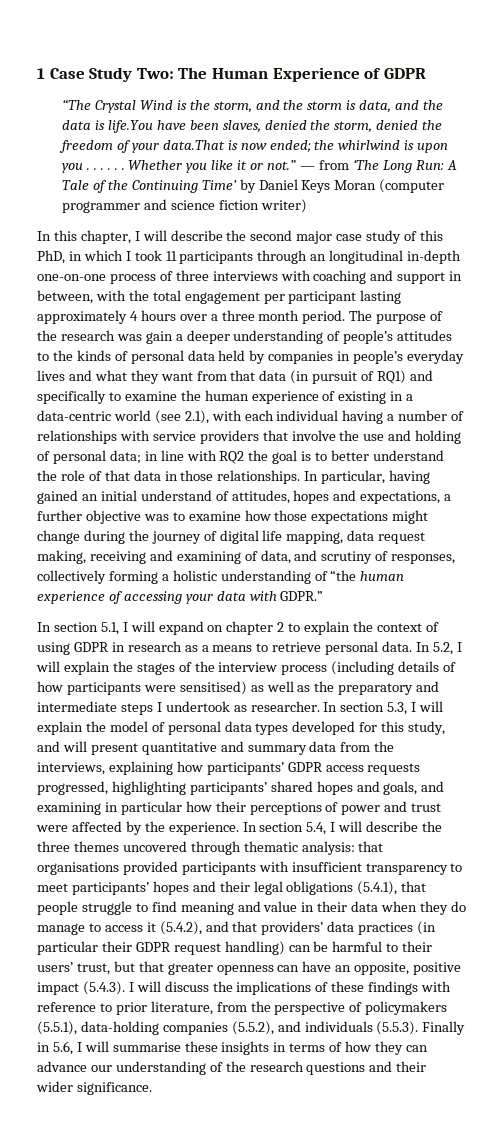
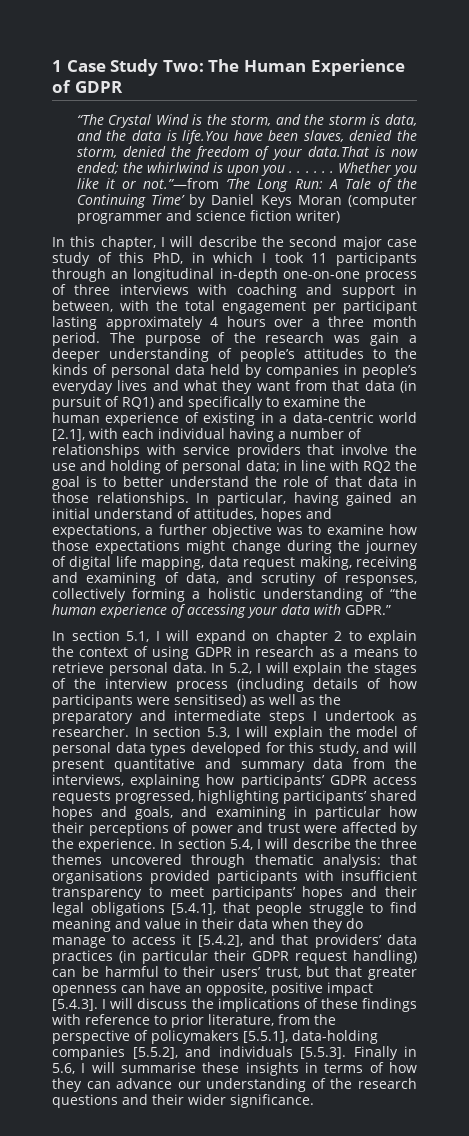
- Whether you like it or not.” — from ‘The Long Run: A Tale of the Continuing Time’ by Daniel Keys Moran (computer programmer and science fiction writer)
+ Whether you like it or not.”—from ‘The Long Run: A Tale of the Continuing Time’ by Daniel Keys Moran (computer programmer and science fiction writer)
- The purpose of the research was gain a deeper understanding of people’s attitudes to the kinds of personal data held by companies in people’s everyday lives and what they want from that data (in pursuit of RQ1) and specifically to examine the human experience of existing in a data-centric world (see 2.1), with each individual having a number of relationships with service providers that involve the use and holding of personal data;
+ The purpose of the research was gain a deeper understanding of people’s attitudes to the kinds of personal data held by companies in people’s everyday lives and what they want from that data (in pursuit of RQ1) and specifically to examine the human experience of existing in a data-centric world [2.1], with each individual having a number of relationships with service providers that involve the use and holding of personal data;
- that organisations provided participants with insufficient transparency to meet participants’ hopes and their legal obligations (5.4.1), that people struggle to find meaning and value in their data when they do manage to access it (5.4.2), and that providers’ data practices (in particular their GDPR request handling) can be harmful to their users’ trust, but that greater openness can have an opposite, positive impact (5.4.3). I will discuss the implications of these findings with reference to prior literature, from the perspective of policymakers (5.5.1), data-holding companies (5.5.2), and individuals (5.5.3). Finally in 5.6, I will summarise these insights in terms of how they can advance our understanding of the research questions and their wider significance.
+ that organisations provided participants with insufficient transparency to meet participants’ hopes and their legal obligations [5.4.1], that people struggle to find meaning and value in their data when they do manage to access it [5.4.2], and that providers’ data practices (in particular their GDPR request handling) can be harmful to their users’ trust, but that greater openness can have an opposite, positive impact [5.4.3]. I will discuss the implications of these findings with reference to prior literature, from the perspective of policymakers [5.5.1], data-holding companies [5.5.2], and individuals [5.5.3]. Finally in 5.6, I will summarise these insights in terms of how they can advance our understanding of the research questions and their wider significance.

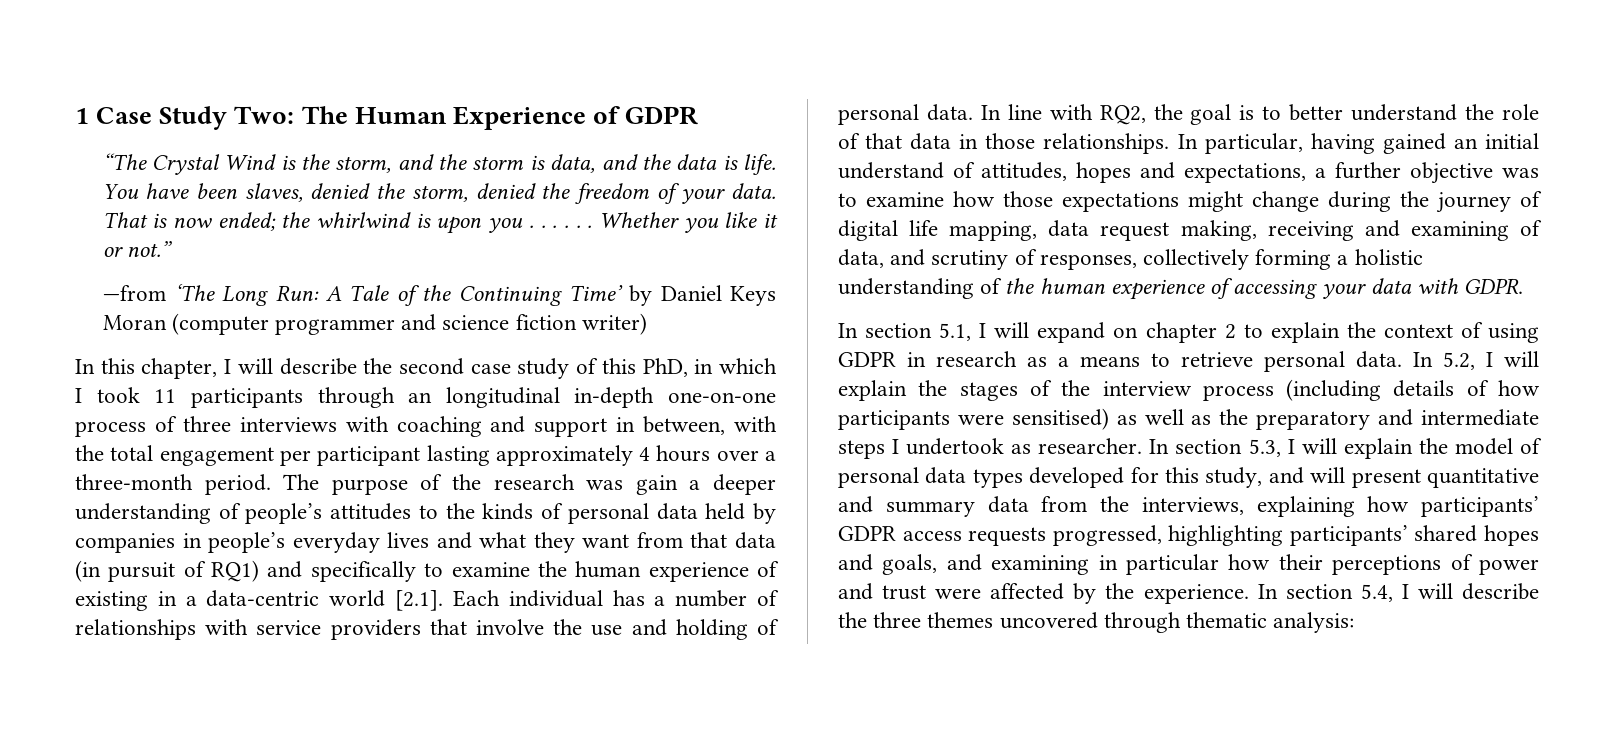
- “The Crystal Wind is the storm, and the storm is data, and the data is life.You have been slaves, denied the storm, denied the freedom of your data.That is now ended; the whirlwind is upon you . . . . . .
+ “The Crystal Wind is the storm, and the storm is data, and the data is life. You have been slaves, denied the storm, denied the freedom of your data. That is now ended; the whirlwind is upon you . . . . . .
- Whether you like it or not.”—from ‘The Long Run: A Tale of the Continuing Time’ by Daniel Keys Moran (computer programmer and science fiction writer)
+ Whether you like it or not.”
+ —from ‘The Long Run: A Tale of the Continuing Time’ by Daniel Keys Moran (computer programmer and science fiction writer)
- In this chapter, I will describe the second major case study of this PhD, in which I took 11 participants through an longitudinal in-depth one-on-one process of three interviews with coaching and support in between, with the total engagement per participant lasting approximately 4 hours over a three month period.
+ In this chapter, I will describe the second case study of this PhD, in which I took 11 participants through an longitudinal in-depth one-on-one process of three interviews with coaching and support in between, with the total engagement per participant lasting approximately 4 hours over a three-month period.
- The purpose of the research was gain a deeper understanding of people’s attitudes to the kinds of personal data held by companies in people’s everyday lives and what they want from that data (in pursuit of RQ1) and specifically to examine the human experience of existing in a data-centric world [2.1], with each individual having a number of relationships with service providers that involve the use and holding of personal data; in line with RQ2 the goal is to better understand the role of that data in those relationships.
+ The purpose of the research was gain a deeper understanding of people’s attitudes to the kinds of personal data held by companies in people’s everyday lives and what they want from that data (in pursuit of RQ1) and specifically to examine the human experience of existing in a data-centric world [2.1]. Each individual has a number of relationships with service providers that involve the use and holding of personal data. In line with RQ2, the goal is to better understand the role of that data in those relationships.
- In particular, having gained an initial understand of attitudes, hopes and expectations, a further objective was to examine how those expectations might change during the journey of digital life mapping, data request making, receiving and examining of data, and scrutiny of responses, collectively forming a holistic understanding of “the human experience of accessing your data with GDPR.”
+ In particular, having gained an initial understand of attitudes, hopes and expectations, a further objective was to examine how those expectations might change during the journey of digital life mapping, data request making, receiving and examining of data, and scrutiny of responses, collectively forming a holistic understanding of the human experience of accessing your data with GDPR.
- In section 5.4, I will describe the three themes uncovered through thematic analysis: that organisations provided participants with insufficient transparency to meet participants’ hopes and their legal obligations [5.4.1], that people struggle to find meaning and value in their data when they do manage to access it [5.4.2], and that providers’ data practices (in particular their GDPR request handling) can be harmful to their users’ trust, but that greater openness can have an opposite, positive impact [5.4.3]. I will discuss the implications of these findings with reference to prior literature, from the perspective of policymakers [5.5.1], data-holding companies [5.5.2], and individuals [5.5.3]. Finally in 5.6, I will summarise these insights in terms of how they can advance our understanding of the research questions and their wider significance.
+ In section 5.4, I will describe the three themes uncovered through thematic analysis:

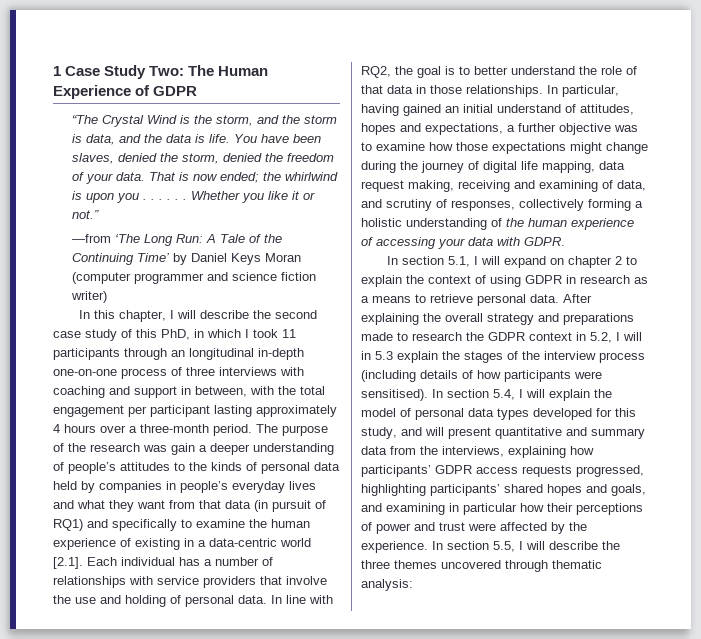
- In 5.2, I will explain the stages of the interview process (including details of how participants were sensitised) as well as the preparatory and intermediate steps I undertook as researcher. In section 5.3, I will explain the model of personal data types developed for this study, and will present quantitative and summary data from the interviews, explaining how participants’ GDPR access requests progressed, highlighting participants’ shared hopes and goals, and examining in particular how their perceptions of power and trust were affected by the experience.
+ After explaining the overall strategy and preparations made to research the GDPR context in 5.2, I will in 5.3 explain the stages of the interview process (including details of how participants were sensitised). In section 5.4, I will explain the model of personal data types developed for this study, and will present quantitative and summary data from the interviews, explaining how participants’ GDPR access requests progressed, highlighting participants’ shared hopes and goals, and examining in particular how their perceptions of power and trust were affected by the experience.
- In section 5.4, I will describe the three themes uncovered through thematic analysis:
+ In section 5.5, I will describe the three themes uncovered through thematic analysis:

